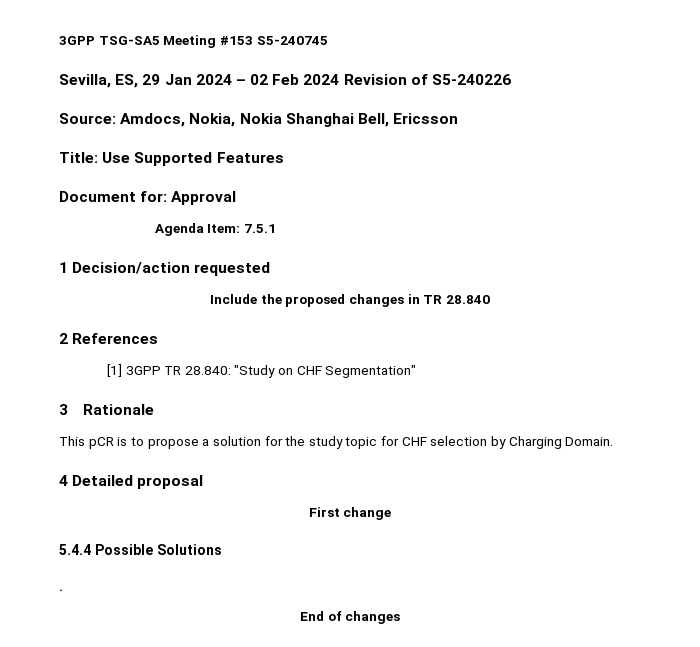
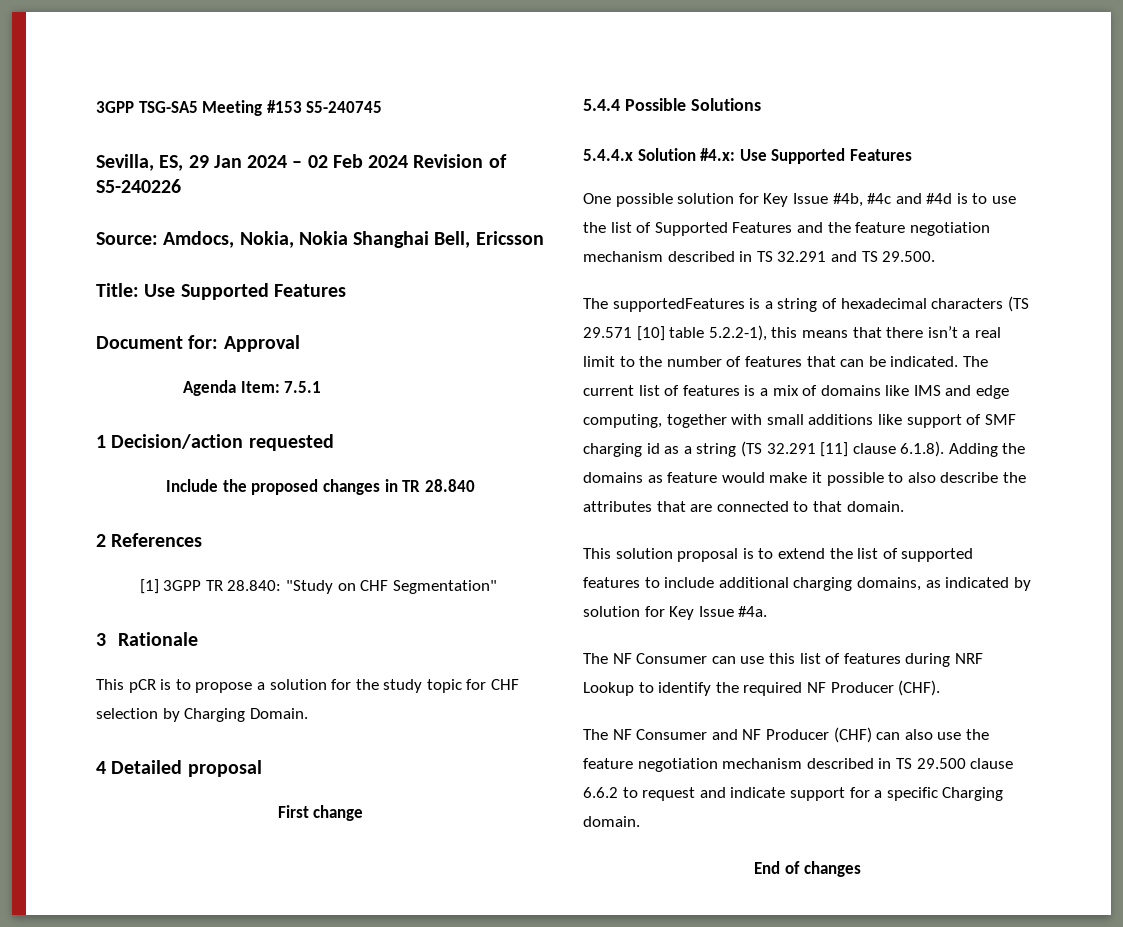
- .
+ 5.4.4.x Solution #4.x: Use Supported Features
+ One possible solution for Key Issue #4b, #4c and #4d is to use the list of Supported Features and the feature negotiation mechanism described in TS 32.291 and TS 29.500.
+ The supportedFeatures is a string of hexadecimal characters (TS 29.571 [10] table 5.2.2-1), this means that there isn’t a real limit to the number of features that can be indicated. The current list of features is a mix of domains like IMS and edge computing, together with small additions like support of SMF charging id as a string (TS 32.291 [11] clause 6.1.8). Adding the domains as feature would make it possible to also describe the attributes that are connected to that domain.
+ This solution proposal is to extend the list of supported features to include additional charging domains, as indicated by solution for Key Issue #4a.
+ The NF Consumer can use this list of features during NRF Lookup to identify the required NF Producer (CHF).
+ The NF Consumer and NF Producer (CHF) can also use the feature negotiation mechanism described in TS 29.500 clause 6.6.2 to request and indicate support for a specific Charging domain.

